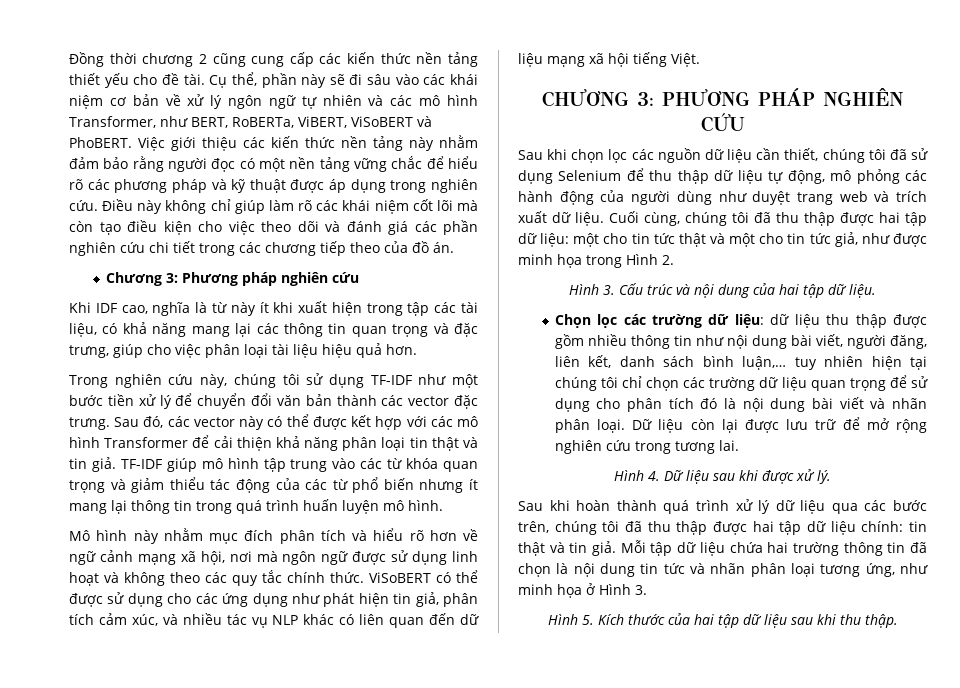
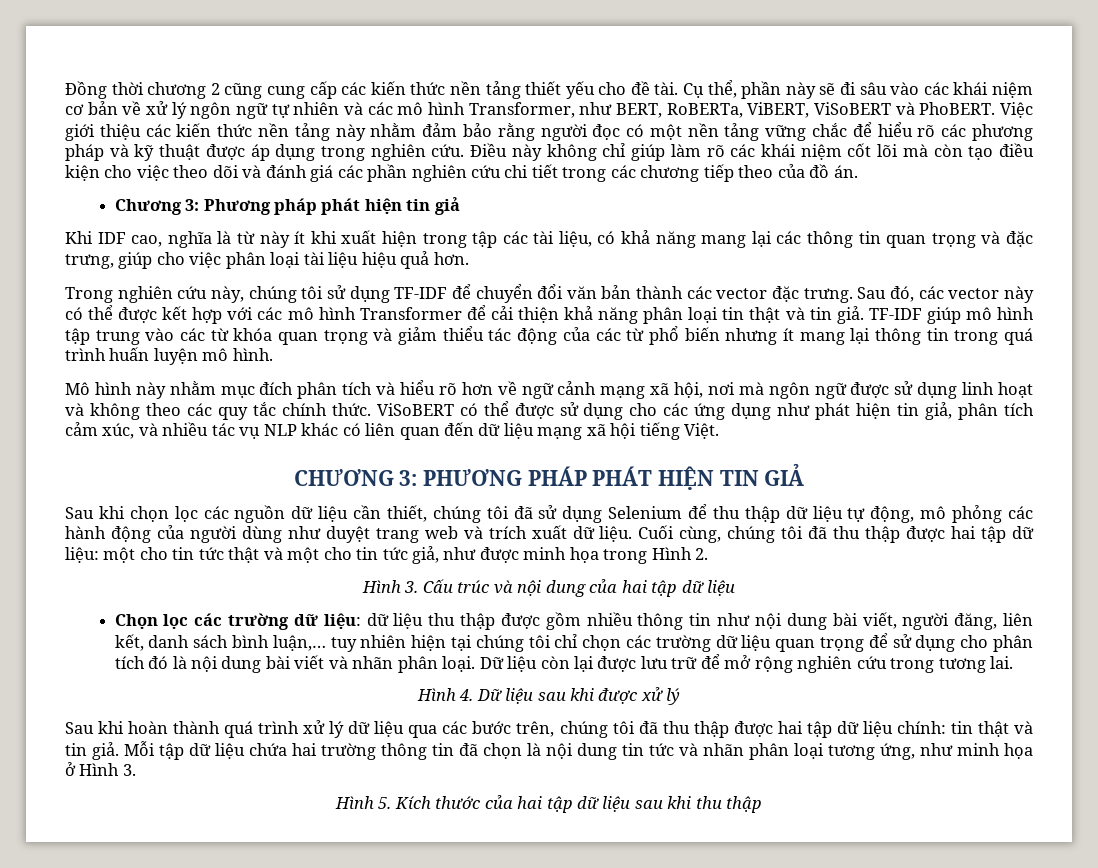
- Chương 3: Phương pháp nghiên cứu
+ Chương 3: Phương pháp phát hiện tin giả
- Trong nghiên cứu này, chúng tôi sử dụng TF-IDF như một bước tiền xử lý để chuyển đổi văn bản thành các vector đặc trưng.
+ Trong nghiên cứu này, chúng tôi sử dụng TF-IDF để chuyển đổi văn bản thành các vector đặc trưng.
- CHƯƠNG 3: PHƯƠNG PHÁP NGHIÊN CỨU
+ CHƯƠNG 3: PHƯƠNG PHÁP PHÁT HIỆN TIN GIẢ
- Hình 3. Cấu trúc và nội dung của hai tập dữ liệu.
+ Hình 3. Cấu trúc và nội dung của hai tập dữ liệu
- Hình 4. Dữ liệu sau khi được xử lý.
+ Hình 4. Dữ liệu sau khi được xử lý
- Hình 5. Kích thước của hai tập dữ liệu sau khi thu thập.
+ Hình 5. Kích thước của hai tập dữ liệu sau khi thu thập

